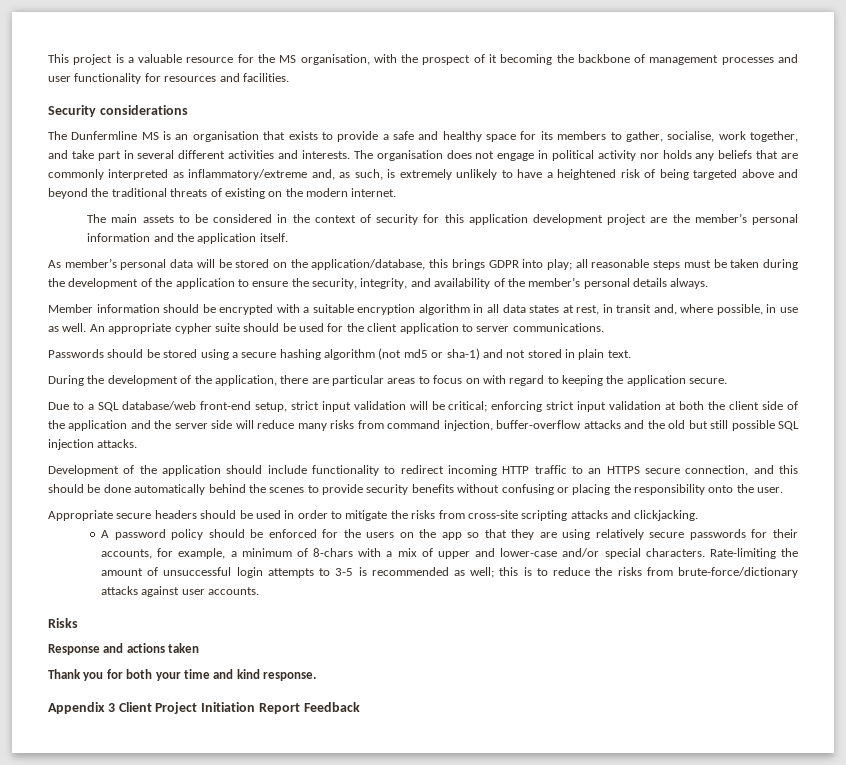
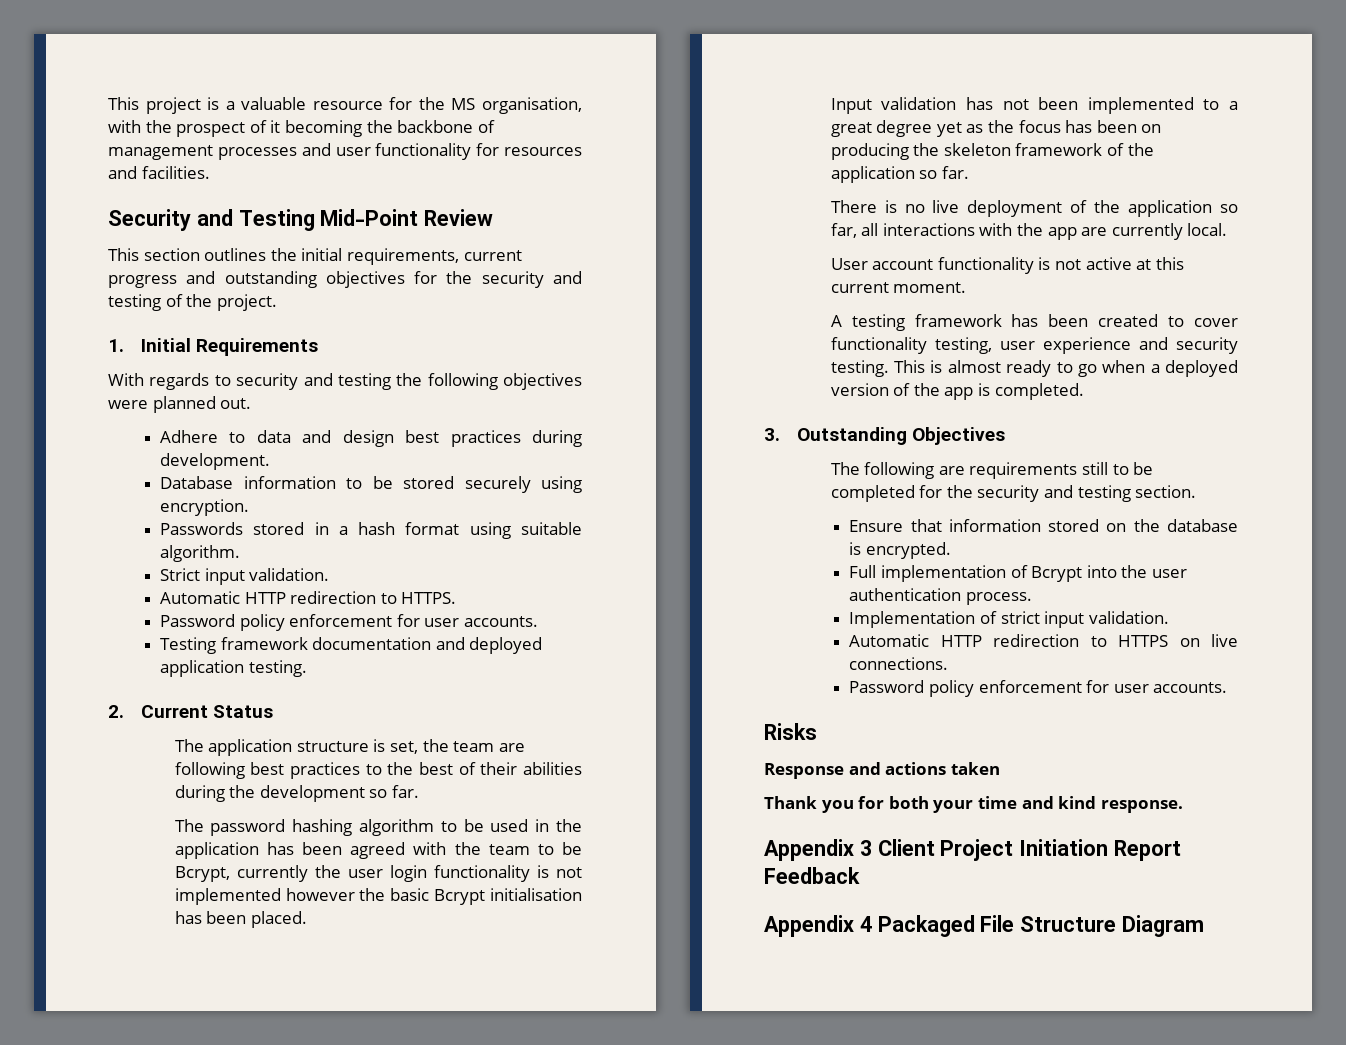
- Security considerations
- The Dunfermline MS is an organisation that exists to provide a safe and healthy space for its members to gather, socialise, work together, and take part in several different activities and interests. The organisation does not engage in political activity nor holds any beliefs that are commonly interpreted as inflammatory/extreme and, as such, is extremely unlikely to have a heightened risk of being targeted above and beyond the traditional threats of existing on the modern internet.
- The main assets to be considered in the context of security for this application development project are the member’s personal information and the application itself.
- As member’s personal data will be stored on the application/database, this brings GDPR into play; all reasonable steps must be taken during the development of the application to ensure the security, integrity, and availability of the member’s personal details always.
- Member information should be encrypted with a suitable encryption algorithm in all data states at rest, in transit and, where possible, in use as well. An appropriate cypher suite should be used for the client application to server communications.
- Passwords should be stored using a secure hashing algorithm (not md5 or sha-1) and not stored in plain text.
- During the development of the application, there are particular areas to focus on with regard to keeping the application secure.
- Due to a SQL database/web front-end setup, strict input validation will be critical; enforcing strict input validation at both the client side of the application and the server side will reduce many risks from command injection, buffer-overflow attacks and the old but still possible SQL injection attacks.
- Development of the application should include functionality to redirect incoming HTTP traffic to an HTTPS secure connection, and this should be done automatically behind the scenes to provide security benefits without confusing or placing the responsibility onto the user.
- Appropriate secure headers should be used in order to mitigate the risks from cross-site scripting attacks and clickjacking.
- A password policy should be enforced for the users on the app so that they are using relatively secure passwords for their accounts, for example, a minimum of 8-chars with a mix of upper and lower-case and/or special characters. Rate-limiting the amount of unsuccessful login attempts to 3-5 is recommended as well; this is to reduce the risks from brute-force/dictionary attacks against user accounts.
+ Security and Testing Mid-Point Review
+ This section outlines the initial requirements, current progress and outstanding objectives for the security and testing of the project.
+ 1. Initial Requirements
+ With regards to security and testing the following objectives were planned out.
+ Adhere to data and design best practices during development.
+ Database information to be stored securely using encryption.
+ Passwords stored in a hash format using suitable algorithm.
+ Strict input validation.
+ Automatic HTTP redirection to HTTPS.
+ Password policy enforcement for user accounts.
+ Testing framework documentation and deployed application testing.
+ 2. Current Status
+ The application structure is set, the team are following best practices to the best of their abilities during the development so far.
+ The password hashing algorithm to be used in the application has been agreed with the team to be Bcrypt, currently the user login functionality is not implemented however the basic Bcrypt initialisation has been placed.
+ Input validation has not been implemented to a great degree yet as the focus has been on producing the skeleton framework of the application so far.
+ There is no live deployment of the application so far, all interactions with the app are currently local.
+ User account functionality is not active at this current moment.
+ A testing framework has been created to cover functionality testing, user experience and security testing. This is almost ready to go when a deployed version of the app is completed.
+ 3. Outstanding Objectives
+ The following are requirements still to be completed for the security and testing section.
+ Ensure that information stored on the database is encrypted.
+ Full implementation of Bcrypt into the user authentication process.
+ Implementation of strict input validation.
+ Automatic HTTP redirection to HTTPS on live connections.
+ Password policy enforcement for user accounts.
+ Appendix 4 Packaged File Structure Diagram

